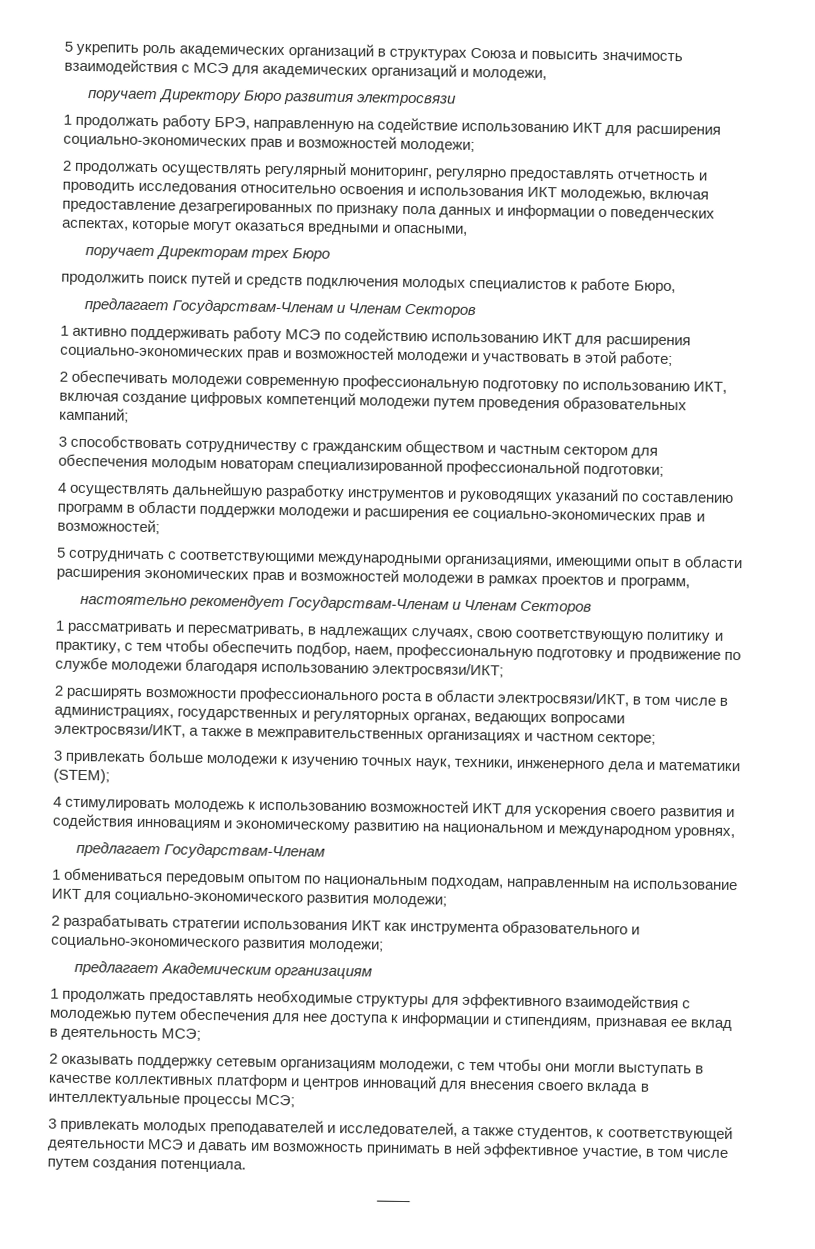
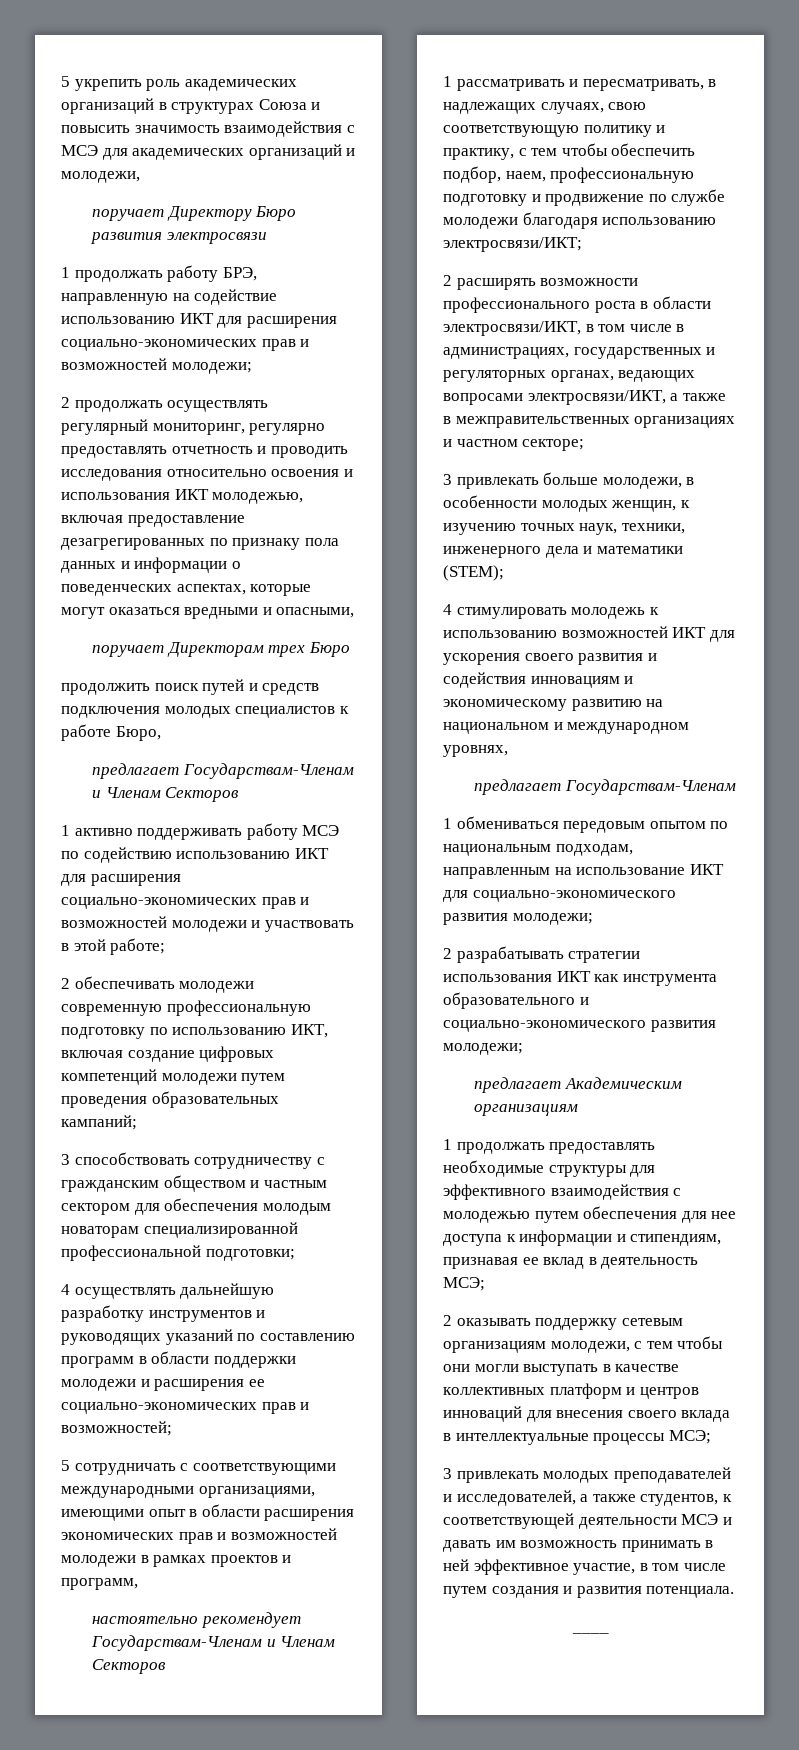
- 3 привлекать больше молодежи к изучению точных наук, техники, инженерного дела и математики (STEM);
+ 3 привлекать больше молодежи, в особенности молодых женщин, к изучению точных наук, техники, инженерного дела и математики (STEM);
- 3 привлекать молодых преподавателей и исследователей, а также студентов, к соответствующей деятельности МСЭ и давать им возможность принимать в ней эффективное участие, в том числе путем создания потенциала.
+ 3 привлекать молодых преподавателей и исследователей, а также студентов, к соответствующей деятельности МСЭ и давать им возможность принимать в ней эффективное участие, в том числе путем создания и развития потенциала.

